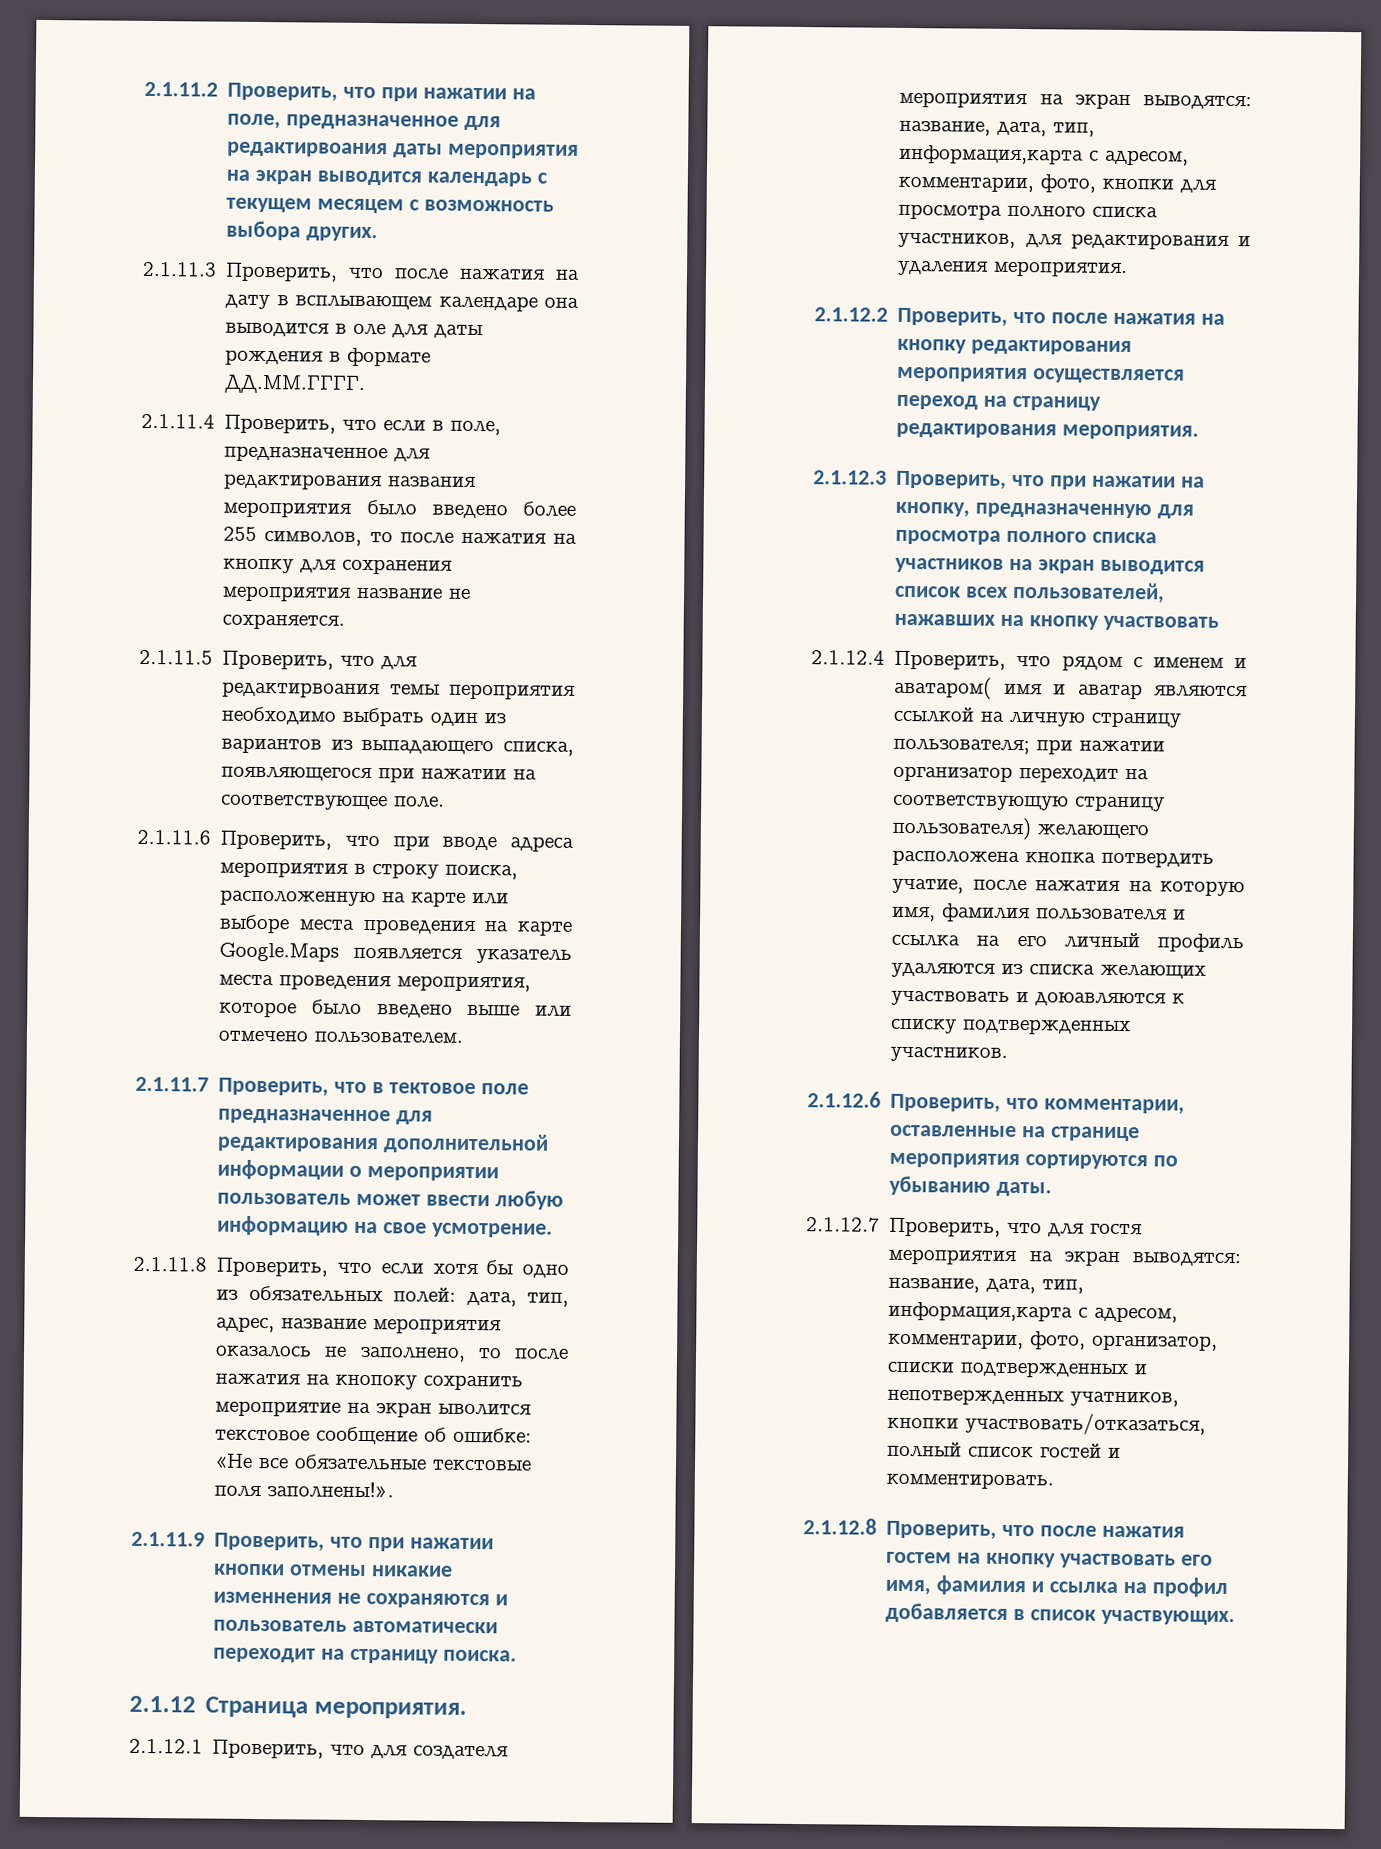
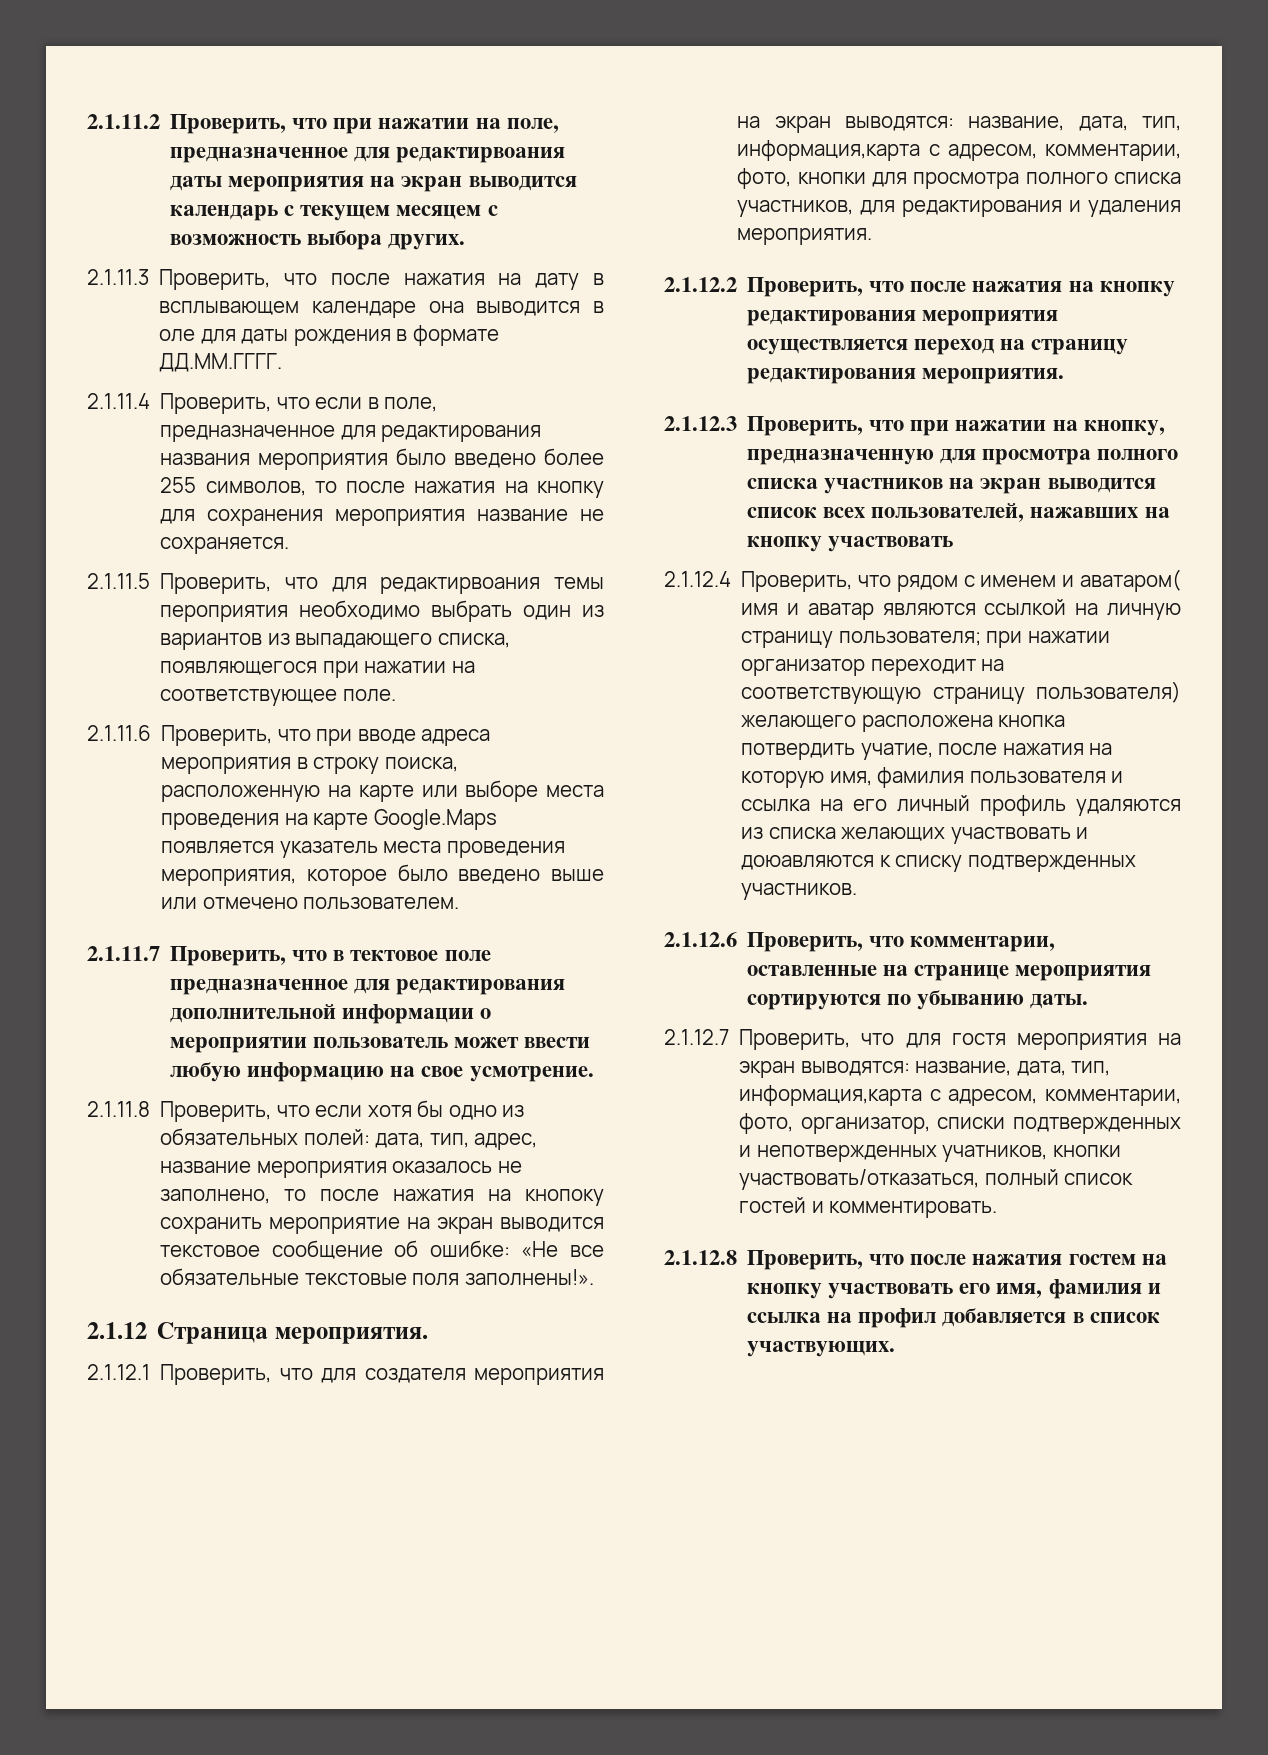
- 2.1.11.8 Проверить, что если хотя бы одно из обязательных полей: дата, тип, адрес, название мероприятия оказалось не заполнено, то после нажатия на кнопоку сохранить мероприятие на экран ыволится текстовое сообщение об ошибке: «Не все обязательные текстовые поля заполнены!».
+ 2.1.11.8 Проверить, что если хотя бы одно из обязательных полей: дата, тип, адрес, название мероприятия оказалось не заполнено, то после нажатия на кнопоку сохранить мероприятие на экран выводится текстовое сообщение об ошибке: «Не все обязательные текстовые поля заполнены!».
- 2.1.11.9 Проверить, что при нажатии кнопки отмены никакие изменнения не сохраняются и пользователь автоматически переходит на страницу поиска.

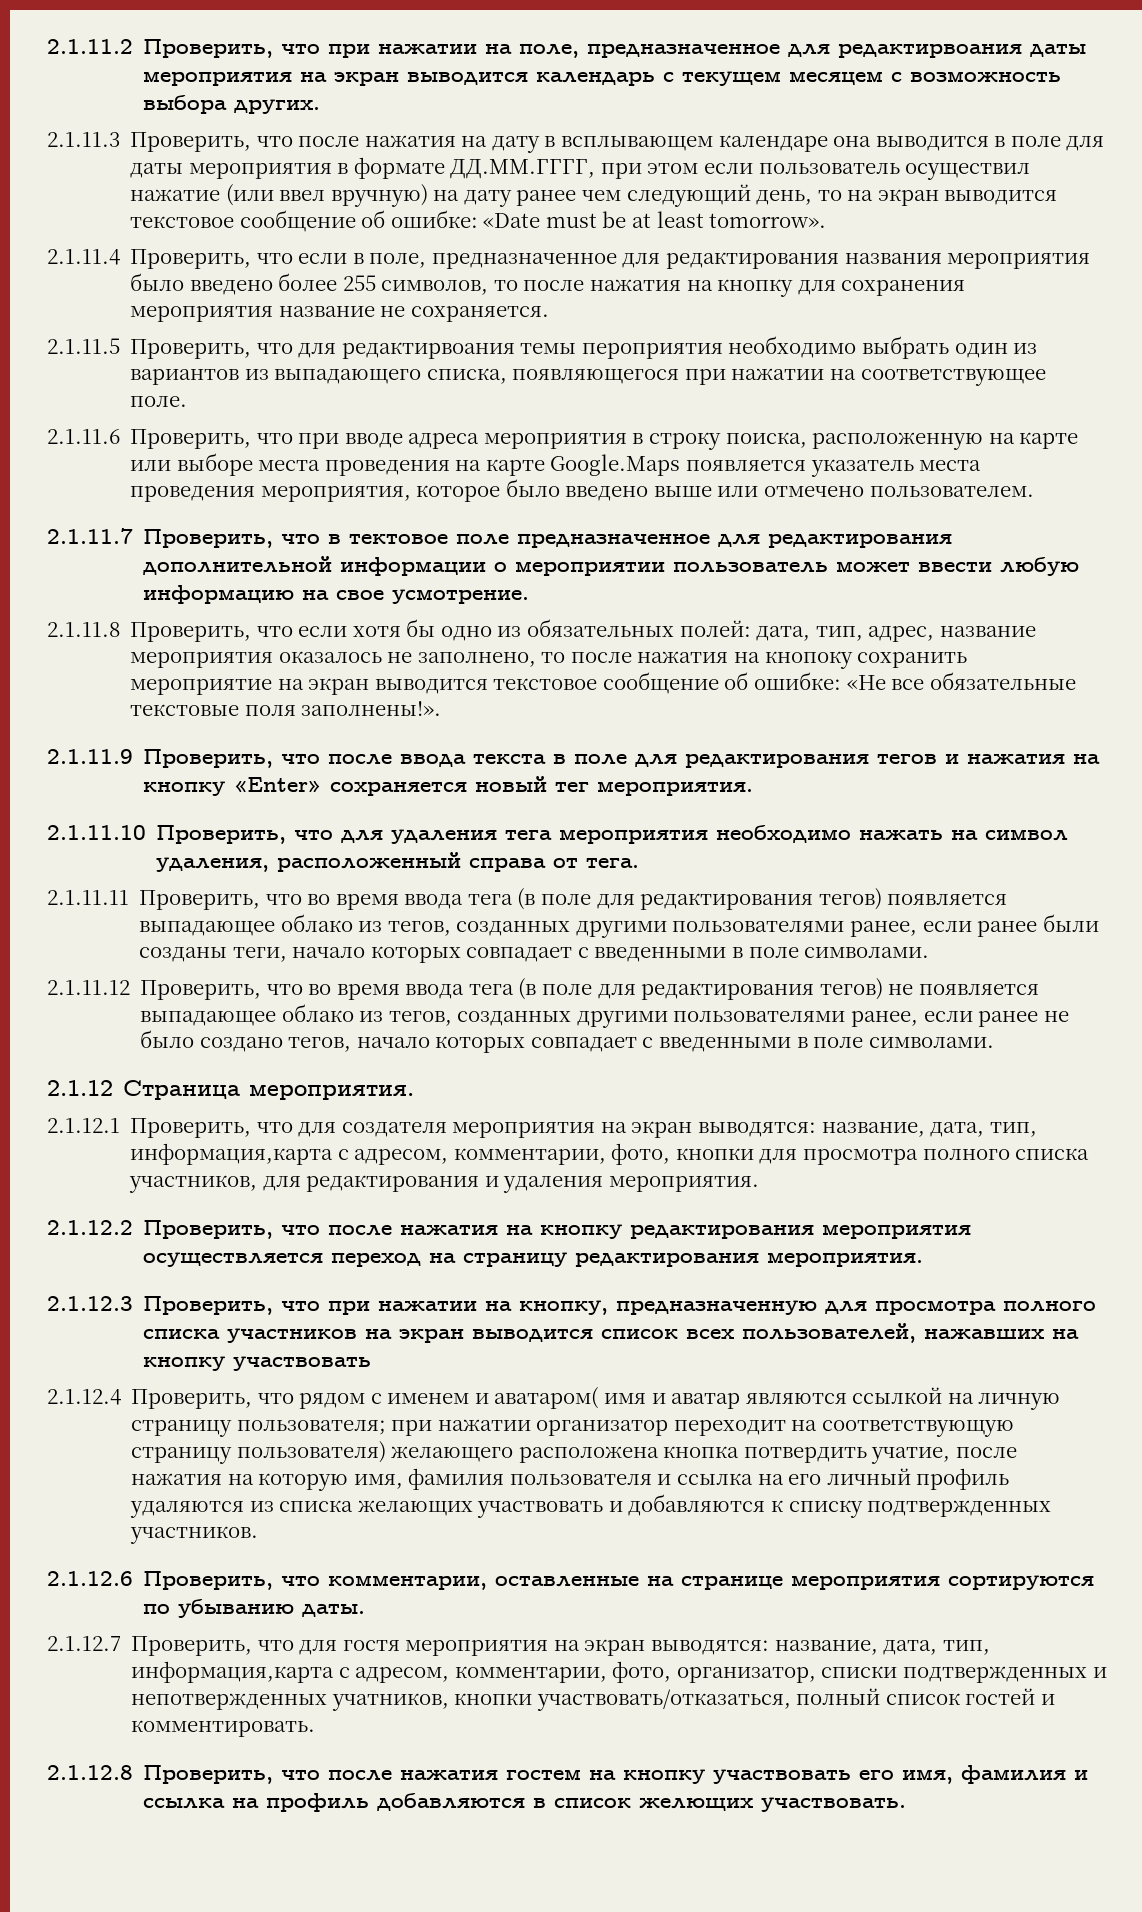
- 2.1.11.3 Проверить, что после нажатия на дату в всплывающем календаре она выводится в оле для даты рождения в формате ДД.ММ.ГГГГ.
+ 2.1.11.3 Проверить, что после нажатия на дату в всплывающем календаре она выводится в поле для даты мероприятия в формате ДД.ММ.ГГГГ, при этом если пользователь осуществил нажатие (или ввел вручную) на дату ранее чем следующий день, то на экран выводится текстовое сообщение об ошибке: «Date must be at least tomorrow».
+ 2.1.11.9 Проверить, что после ввода текста в поле для редактирования тегов и нажатия на кнопку «Enter» сохраняется новый тег мероприятия.
+ 2.1.11.10 Проверить, что для удаления тега мероприятия необходимо нажать на символ удаления, расположенный справа от тега.
+ 2.1.11.11 Проверить, что во время ввода тега (в поле для редактирования тегов) появляется выпадающее облако из тегов, созданных другими пользователями ранее, если ранее были созданы теги, начало которых совпадает с введенными в поле символами.
+ 2.1.11.12 Проверить, что во время ввода тега (в поле для редактирования тегов) не появляется выпадающее облако из тегов, созданных другими пользователями ранее, если ранее не было создано тегов, начало которых совпадает с введенными в поле символами.
- 2.1.12.4 Проверить, что рядом с именем и аватаром( имя и аватар являются ссылкой на личную страницу пользователя; при нажатии организатор переходит на соответствующую страницу пользователя) желающего расположена кнопка потвердить учатие, после нажатия на которую имя, фамилия пользователя и ссылка на его личный профиль удаляются из списка желающих участвовать и доюавляются к списку подтвержденных участников.
+ 2.1.12.4 Проверить, что рядом с именем и аватаром( имя и аватар являются ссылкой на личную страницу пользователя; при нажатии организатор переходит на соответствующую страницу пользователя) желающего расположена кнопка потвердить учатие, после нажатия на которую имя, фамилия пользователя и ссылка на его личный профиль удаляются из списка желающих участвовать и добавляются к списку подтвержденных участников.
- 2.1.12.8 Проверить, что после нажатия гостем на кнопку участвовать его имя, фамилия и ссылка на профил добавляется в список участвующих.
+ 2.1.12.8 Проверить, что после нажатия гостем на кнопку участвовать его имя, фамилия и ссылка на профиль добавляются в список желющих участвовать.

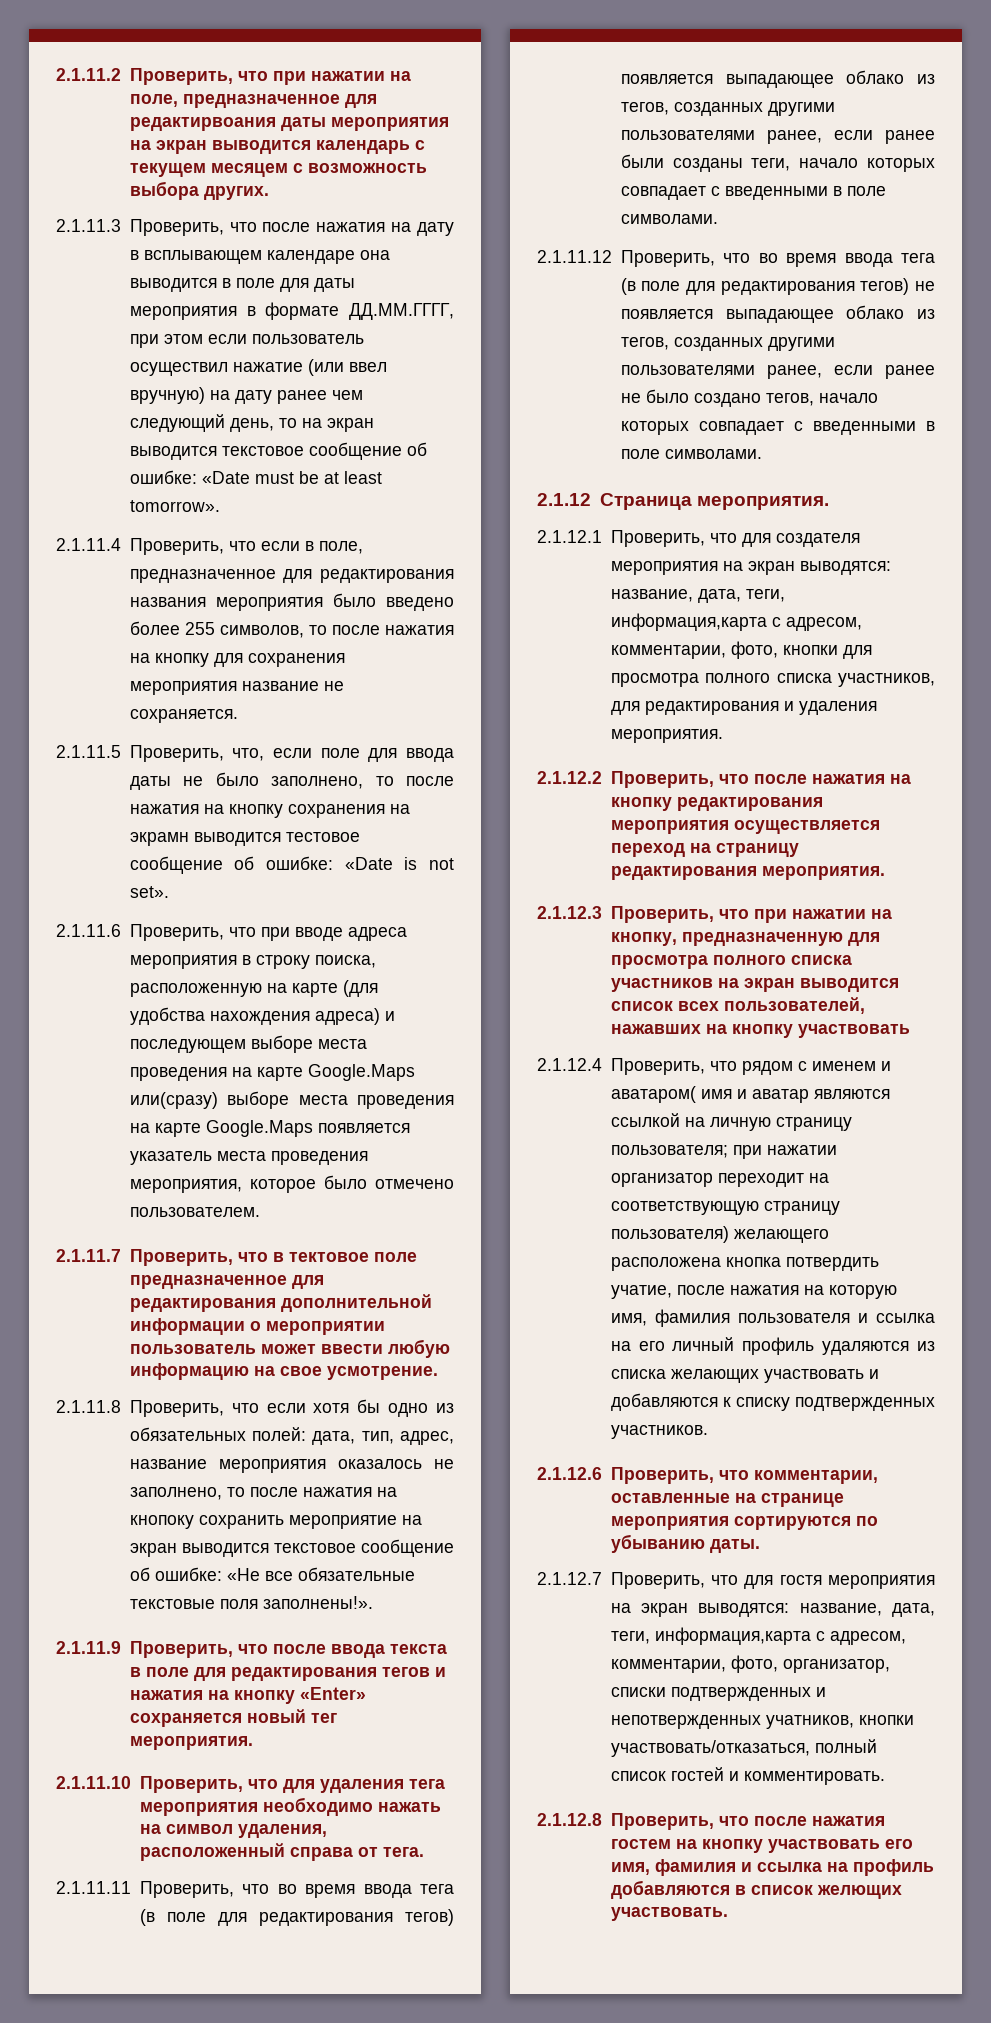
- 2.1.11.5 Проверить, что для редактирвоания темы пероприятия необходимо выбрать один из вариантов из выпадающего списка, появляющегося при нажатии на соответствующее поле.
+ 2.1.11.5 Проверить, что, если поле для ввода даты не было заполнено, то после нажатия на кнопку сохранения на экрамн выводится тестовое сообщение об ошибке: «Date is not set».
- 2.1.11.6 Проверить, что при вводе адреса мероприятия в строку поиска, расположенную на карте или выборе места проведения на карте Google.Maps появляется указатель места проведения мероприятия, которое было введено выше или отмечено пользователем.
+ 2.1.11.6 Проверить, что при вводе адреса мероприятия в строку поиска, расположенную на карте (для удобства нахождения адреса) и последующем выборе места проведения на карте Google.Maps или(сразу) выборе места проведения на карте Google.Maps появляется указатель места проведения мероприятия, которое было отмечено пользователем.
- 2.1.12.1 Проверить, что для создателя мероприятия на экран выводятся: название, дата, тип, информация,карта с адресом, комментарии, фото, кнопки для просмотра полного списка участников, для редактирования и удаления мероприятия.
+ 2.1.12.1 Проверить, что для создателя мероприятия на экран выводятся: название, дата, теги, информация,карта с адресом, комментарии, фото, кнопки для просмотра полного списка участников, для редактирования и удаления мероприятия.
- 2.1.12.7 Проверить, что для гостя мероприятия на экран выводятся: название, дата, тип, информация,карта с адресом, комментарии, фото, организатор, списки подтвержденных и непотвержденных учатников, кнопки участвовать/отказаться, полный список гостей и комментировать.
+ 2.1.12.7 Проверить, что для гостя мероприятия на экран выводятся: название, дата, теги, информация,карта с адресом, комментарии, фото, организатор, списки подтвержденных и непотвержденных учатников, кнопки участвовать/отказаться, полный список гостей и комментировать.

